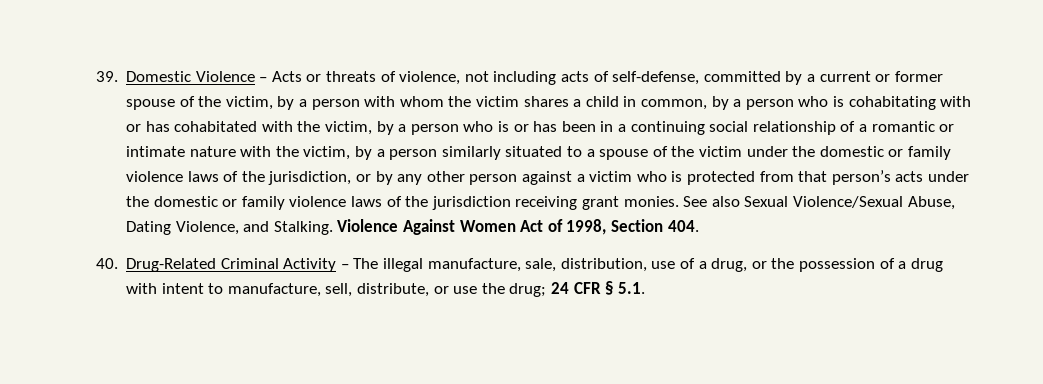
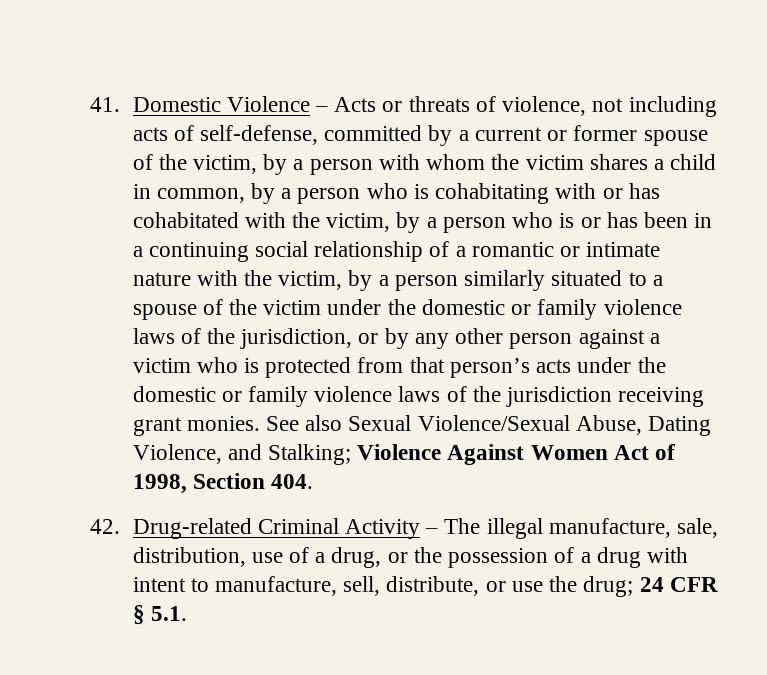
- 39. Domestic Violence – Acts or threats of violence, not including acts of self-defense, committed by a current or former spouse of the victim, by a person with whom the victim shares a child in common, by a person who is cohabitating with or has cohabitated with the victim, by a person who is or has been in a continuing social relationship of a romantic or intimate nature with the victim, by a person similarly situated to a spouse of the victim under the domestic or family violence laws of the jurisdiction, or by any other person against a victim who is protected from that person’s acts under the domestic or family violence laws of the jurisdiction receiving grant monies.
+ 41. Domestic Violence – Acts or threats of violence, not including acts of self-defense, committed by a current or former spouse of the victim, by a person with whom the victim shares a child in common, by a person who is cohabitating with or has cohabitated with the victim, by a person who is or has been in a continuing social relationship of a romantic or intimate nature with the victim, by a person similarly situated to a spouse of the victim under the domestic or family violence laws of the jurisdiction, or by any other person against a victim who is protected from that person’s acts under the domestic or family violence laws of the jurisdiction receiving grant monies.
- See also Sexual Violence/Sexual Abuse, Dating Violence, and Stalking. Violence Against Women Act of 1998, Section 404.
+ See also Sexual Violence/Sexual Abuse, Dating Violence, and Stalking; Violence Against Women Act of 1998, Section 404.
- 40. Drug-Related Criminal Activity – The illegal manufacture, sale, distribution, use of a drug, or the possession of a drug with intent to manufacture, sell, distribute, or use the drug; 24 CFR § 5.1.
+ 42. Drug-related Criminal Activity – The illegal manufacture, sale, distribution, use of a drug, or the possession of a drug with intent to manufacture, sell, distribute, or use the drug; 24 CFR § 5.1.

